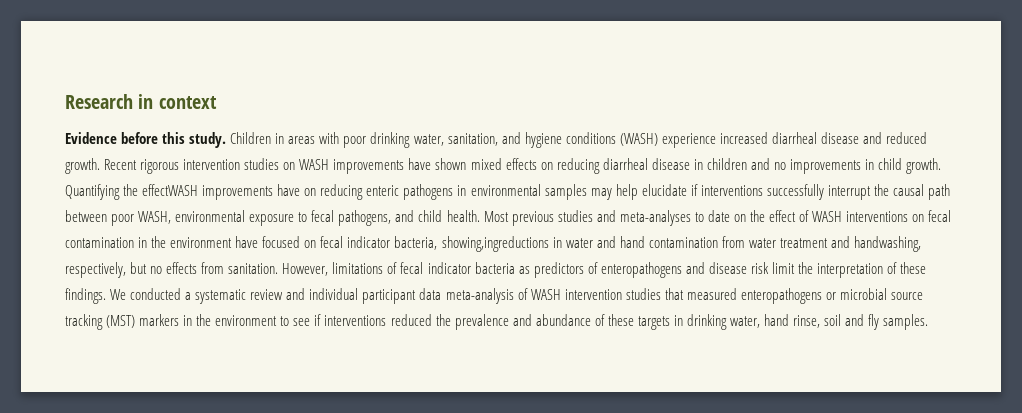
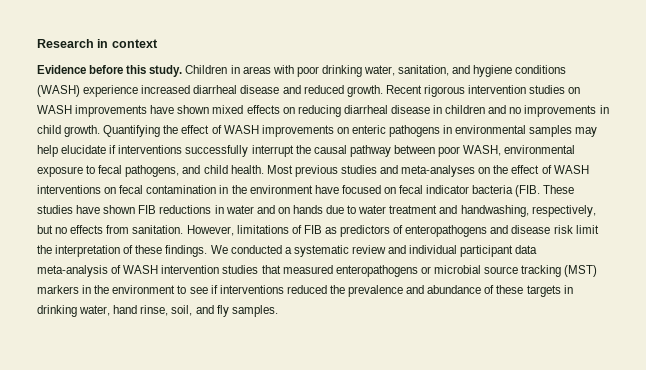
- Quantifying the effectWASH improvements have on reducing enteric pathogens in environmental samples may help elucidate if interventions successfully interrupt the causal path between poor WASH, environmental exposure to fecal pathogens, and child health.
+ Quantifying the effect of WASH improvements on enteric pathogens in environmental samples may help elucidate if interventions successfully interrupt the causal pathway between poor WASH, environmental exposure to fecal pathogens, and child health.
- Most previous studies and meta-analyses to date on the effect of WASH interventions on fecal contamination in the environment have focused on fecal indicator bacteria, showing,ingreductions in water and hand contamination from water treatment and handwashing, respectively, but no effects from sanitation.
+ Most previous studies and meta-analyses on the effect of WASH interventions on fecal contamination in the environment have focused on fecal indicator bacteria (FIB. These studies have shown FIB reductions in water and on hands due to water treatment and handwashing, respectively, but no effects from sanitation.
- However, limitations of fecal indicator bacteria as predictors of enteropathogens and disease risk limit the interpretation of these findings.
+ However, limitations of FIB as predictors of enteropathogens and disease risk limit the interpretation of these findings.
- We conducted a systematic review and individual participant data meta-analysis of WASH intervention studies that measured enteropathogens or microbial source tracking (MST) markers in the environment to see if interventions reduced the prevalence and abundance of these targets in drinking water, hand rinse, soil and fly samples.
+ We conducted a systematic review and individual participant data meta-analysis of WASH intervention studies that measured enteropathogens or microbial source tracking (MST) markers in the environment to see if interventions reduced the prevalence and abundance of these targets in drinking water, hand rinse, soil, and fly samples.

